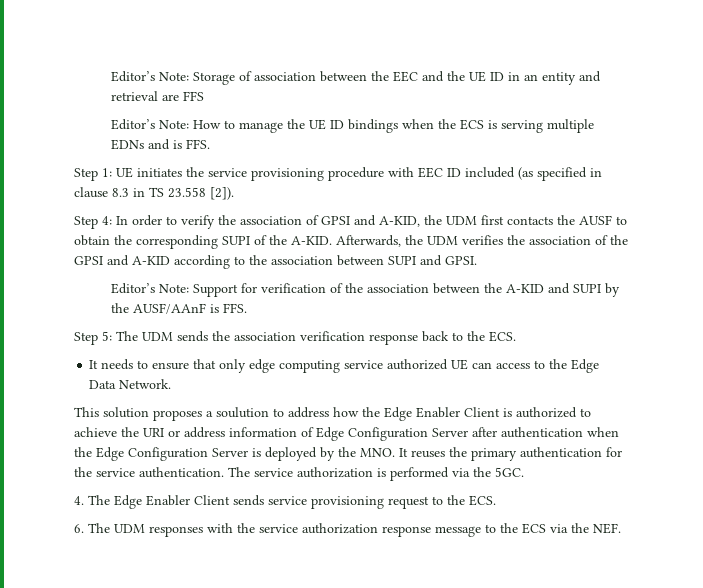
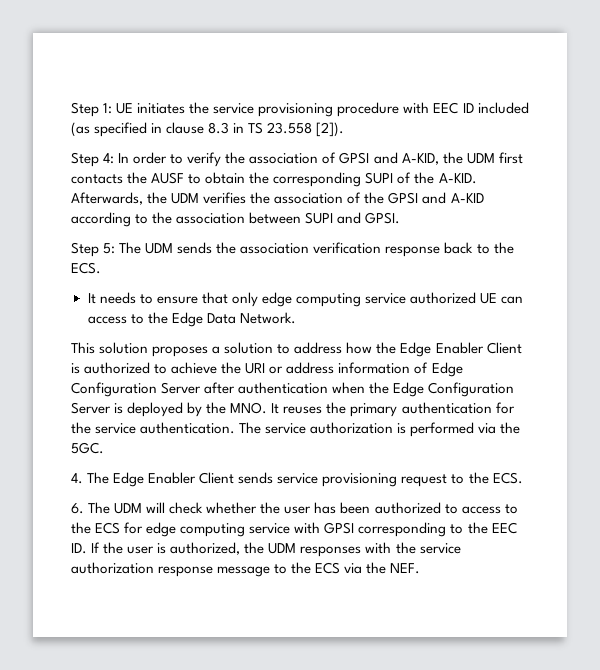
- Editor’s Note: Storage of association between the EEC and the UE ID in an entity and retrieval are FFS
- Editor’s Note: How to manage the UE ID bindings when the ECS is serving multiple EDNs and is FFS.
- Editor’s Note: Support for verification of the association between the A-KID and SUPI by the AUSF/AAnF is FFS.
- This solution proposes a soulution to address how the Edge Enabler Client is authorized to achieve the URI or address information of Edge Configuration Server after authentication when the Edge Configuration Server is deployed by the MNO. It reuses the primary authentication for the service authentication.
+ This solution proposes a solution to address how the Edge Enabler Client is authorized to achieve the URI or address information of Edge Configuration Server after authentication when the Edge Configuration Server is deployed by the MNO. It reuses the primary authentication for the service authentication.
- 6. The UDM responses with the service authorization response message to the ECS via the NEF.
+ 6. The UDM will check whether the user has been authorized to access to the ECS for edge computing service with GPSI corresponding to the EEC ID. If the user is authorized, the UDM responses with the service authorization response message to the ECS via the NEF.

